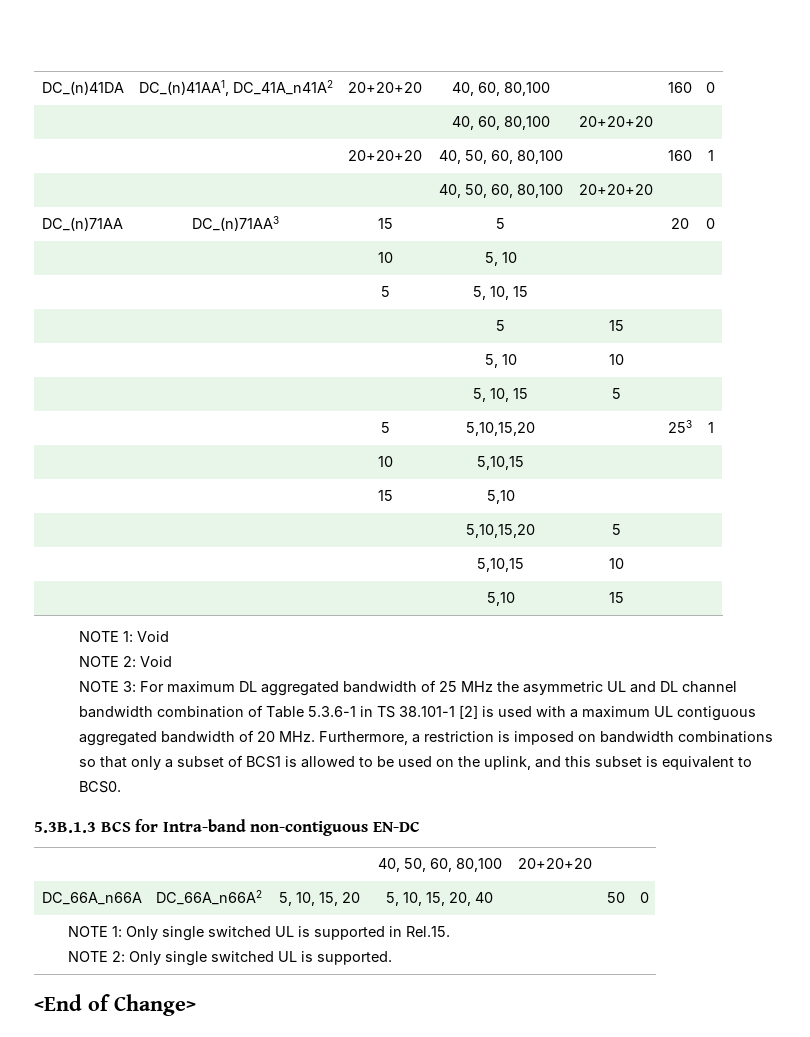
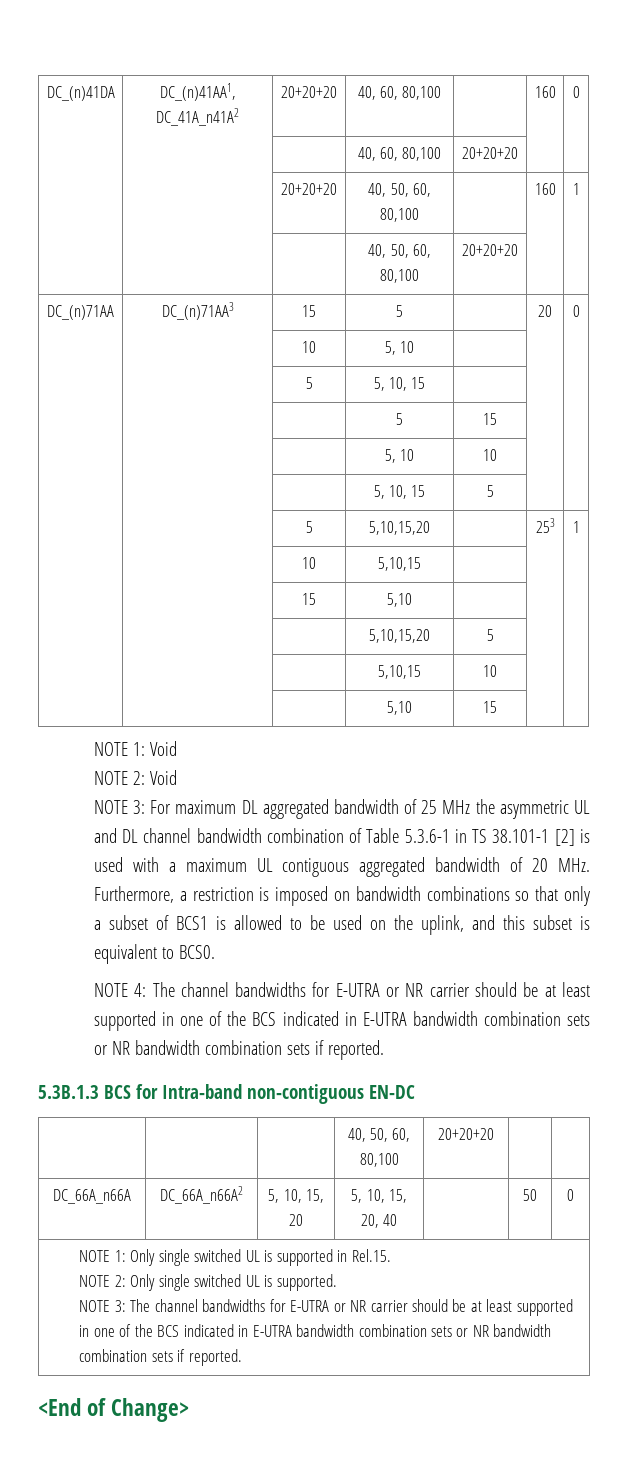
+ NOTE 4: The channel bandwidths for E-UTRA or NR carrier should be at least supported in one of the BCS indicated in E-UTRA bandwidth combination sets or NR bandwidth combination sets if reported.
+ NOTE 3: The channel bandwidths for E-UTRA or NR carrier should be at least supported in one of the BCS indicated in E-UTRA bandwidth combination sets or NR bandwidth combination sets if reported.

